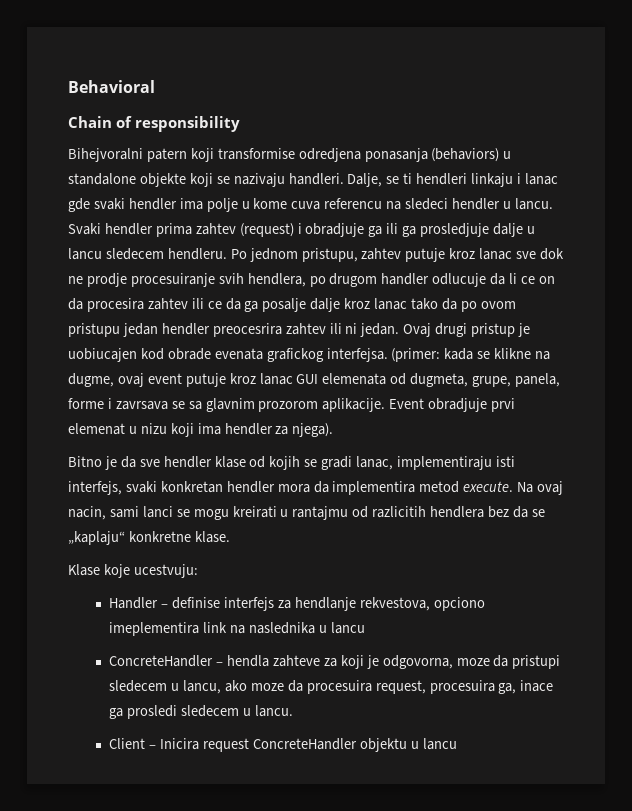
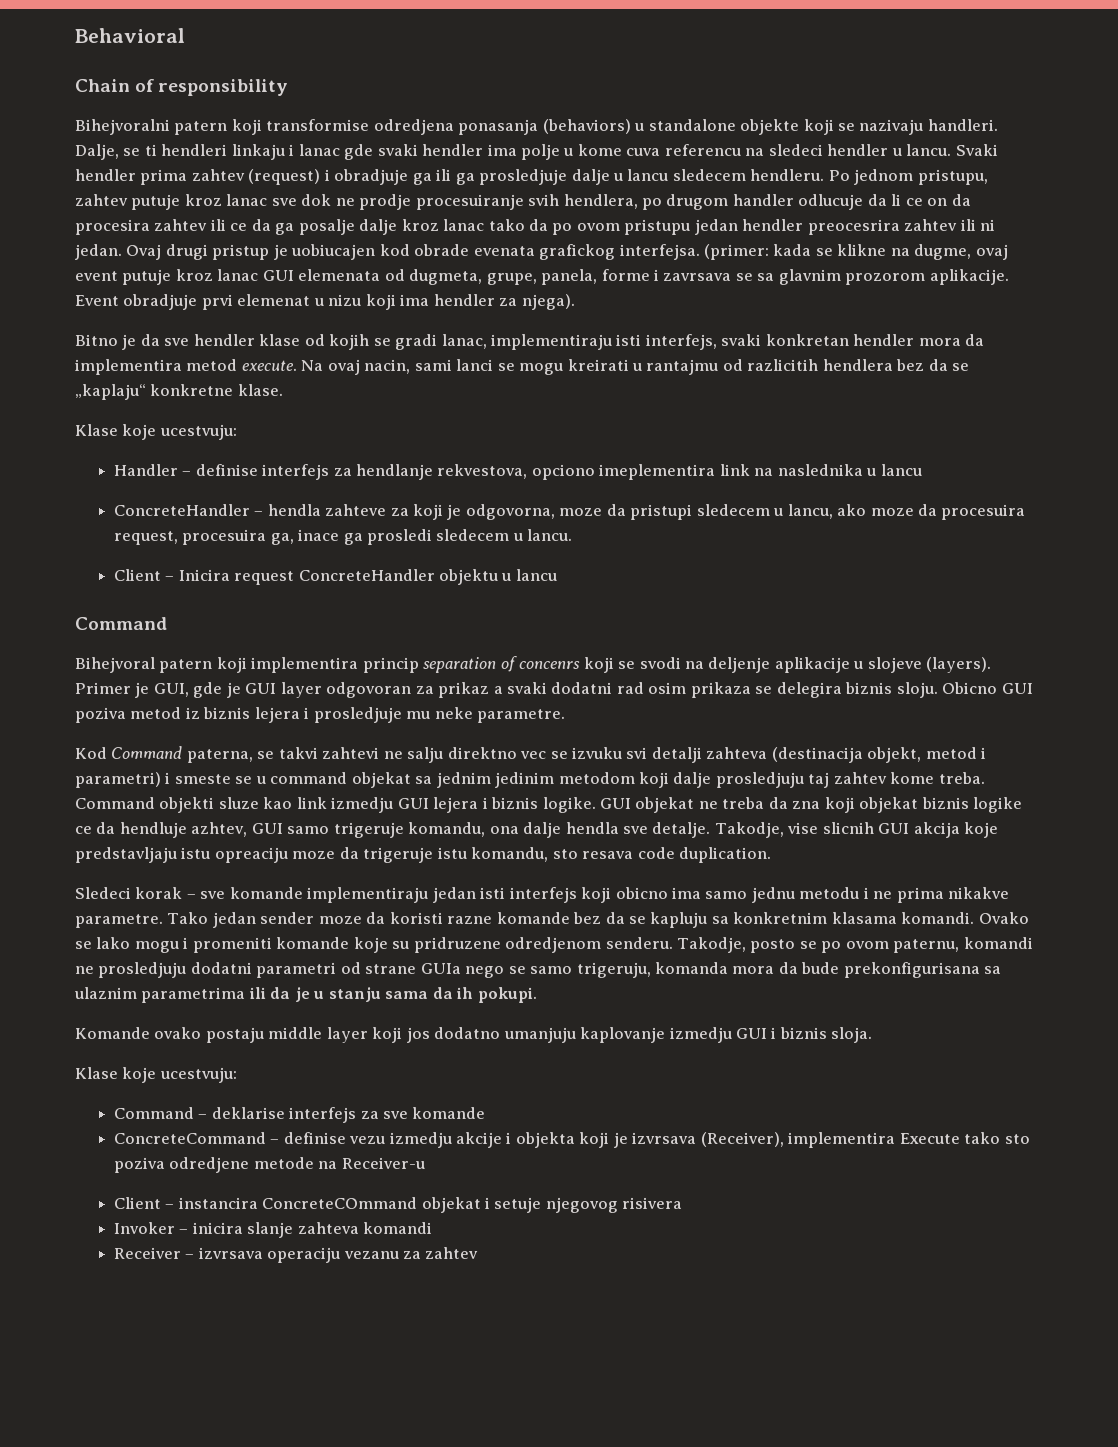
  Client – Inicira request ConcreteHandler objektu u lancu
+ Command
+ Bihejvoral patern koji implementira princip separation of concenrs koji se svodi na deljenje aplikacije u slojeve (layers). Primer je GUI, gde je GUI layer odgovoran za prikaz a svaki dodatni rad osim prikaza se delegira biznis sloju. Obicno GUI poziva metod iz biznis lejera i prosledjuje mu neke parametre.
+ Kod Command paterna, se takvi zahtevi ne salju direktno vec se izvuku svi detalji zahteva (destinacija objekt, metod i parametri) i smeste se u command objekat sa jednim jedinim metodom koji dalje prosledjuju taj zahtev kome treba. Command objekti sluze kao link izmedju GUI lejera i biznis logike. GUI objekat ne treba da zna koji objekat biznis logike ce da hendluje azhtev, GUI samo trigeruje komandu, ona dalje hendla sve detalje. Takodje, vise slicnih GUI akcija koje predstavljaju istu opreaciju moze da trigeruje istu komandu, sto resava code duplication.
+ Sledeci korak – sve komande implementiraju jedan isti interfejs koji obicno ima samo jednu metodu i ne prima nikakve parametre. Tako jedan sender moze da koristi razne komande bez da se kapluju sa konkretnim klasama komandi. Ovako se lako mogu i promeniti komande koje su pridruzene odredjenom senderu. Takodje, posto se po ovom paternu, komandi ne prosledjuju dodatni parametri od strane GUIa nego se samo trigeruju, komanda mora da bude prekonfigurisana sa ulaznim parametrima ili da je u stanju sama da ih pokupi.
+ Komande ovako postaju middle layer koji jos dodatno umanjuju kaplovanje izmedju GUI i biznis sloja.
+ Klase koje ucestvuju:
+ Command – deklarise interfejs za sve komande
+ ConcreteCommand – definise vezu izmedju akcije i objekta koji je izvrsava (Receiver), implementira Execute tako sto poziva odredjene metode na Receiver-u
+ Client – instancira ConcreteCOmmand objekat i setuje njegovog risivera
+ Invoker – inicira slanje zahteva komandi
+ Receiver – izvrsava operaciju vezanu za zahtev

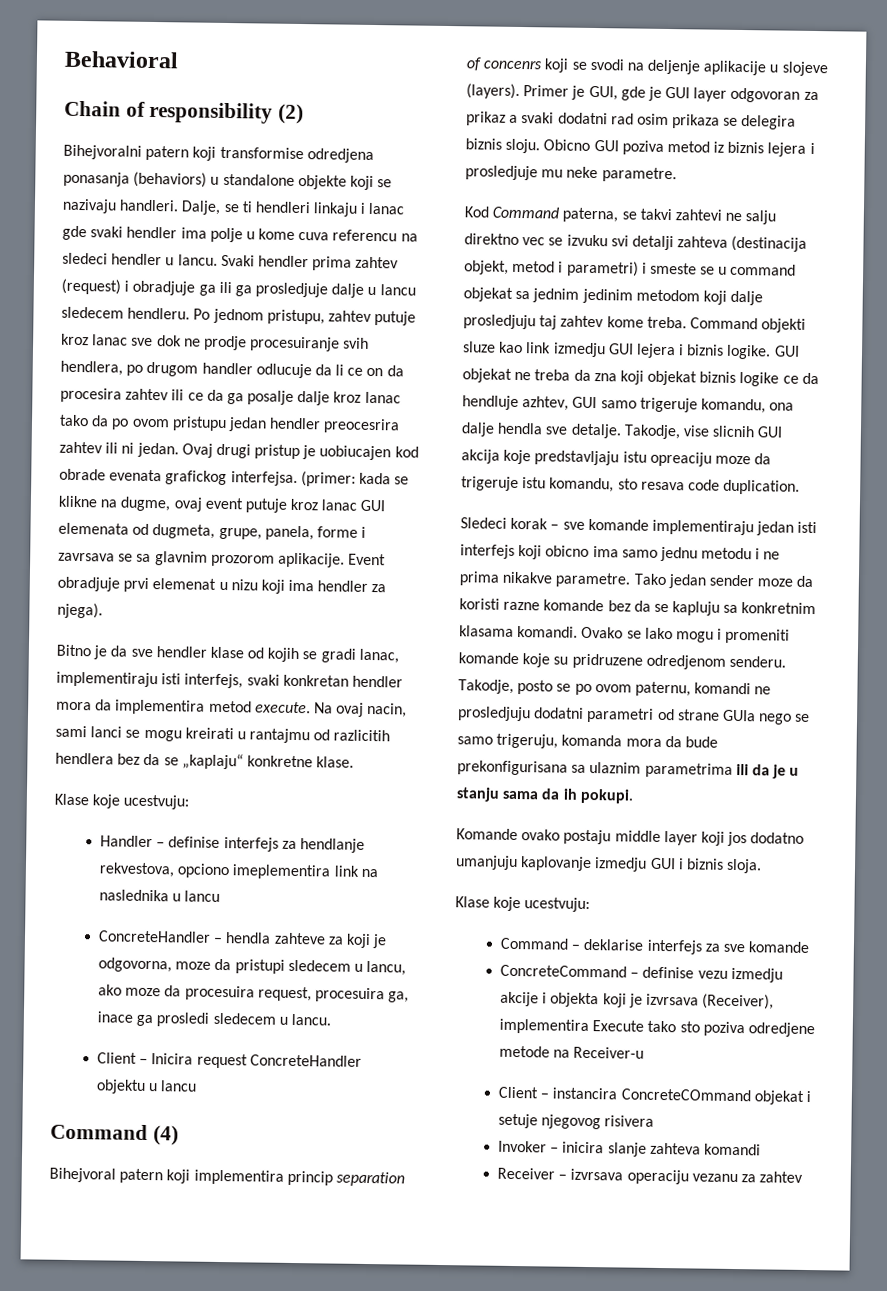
- Chain of responsibility
+ Chain of responsibility (2)
  Client – Inicira request ConcreteHandler objektu u lancu
- Command
+ Command (4)

